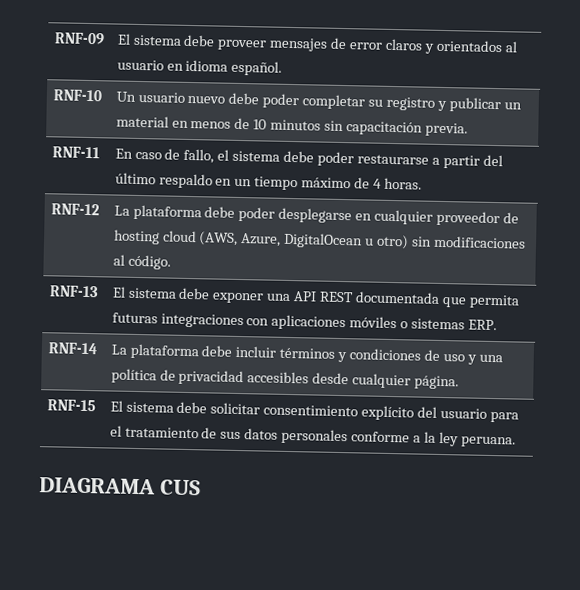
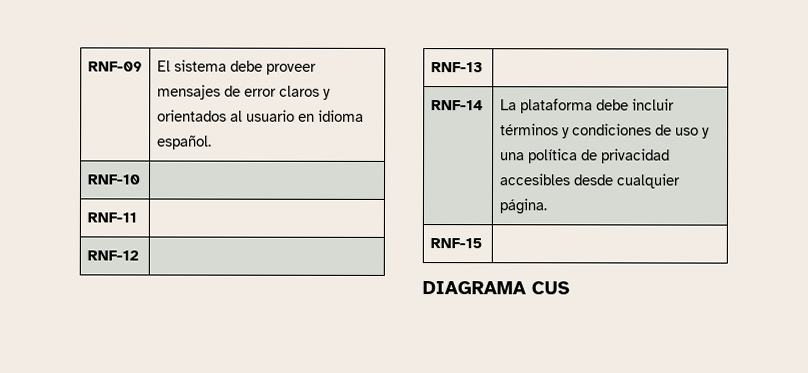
- RNF-10 | Un usuario nuevo debe poder completar su registro y publicar un material en menos de 10 minutos sin capacitación previa.
- RNF-11 | En caso de fallo, el sistema debe poder restaurarse a partir del último respaldo en un tiempo máximo de 4 horas.
- RNF-12 | La plataforma debe poder desplegarse en cualquier proveedor de hosting cloud (AWS, Azure, DigitalOcean u otro) sin modificaciones al código.
- RNF-13 | El sistema debe exponer una API REST documentada que permita futuras integraciones con aplicaciones móviles o sistemas ERP.
+ RNF-10 |
+ RNF-11 |
+ RNF-12 |
+ RNF-13 |
- RNF-15 | El sistema debe solicitar consentimiento explícito del usuario para el tratamiento de sus datos personales conforme a la ley peruana.
+ RNF-15 |

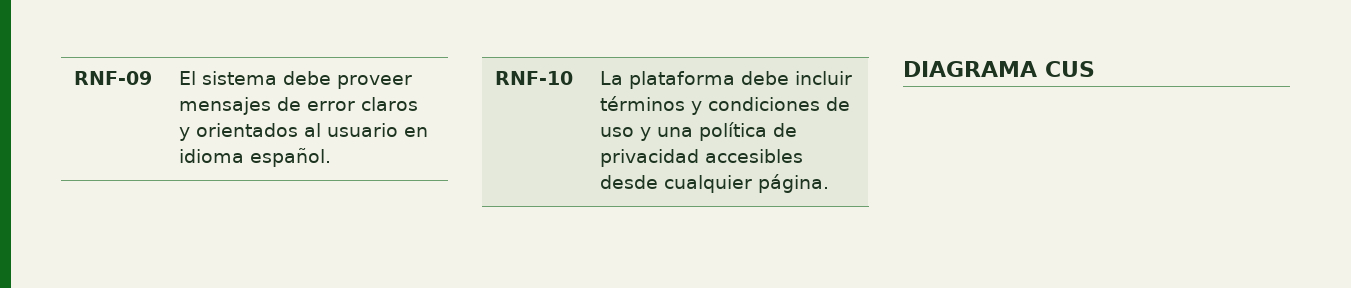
- RNF-10 |
- RNF-11 |
- RNF-12 |
- RNF-13 |
- RNF-14 | La plataforma debe incluir términos y condiciones de uso y una política de privacidad accesibles desde cualquier página.
+ RNF-10 | La plataforma debe incluir términos y condiciones de uso y una política de privacidad accesibles desde cualquier página.
- RNF-15 |

